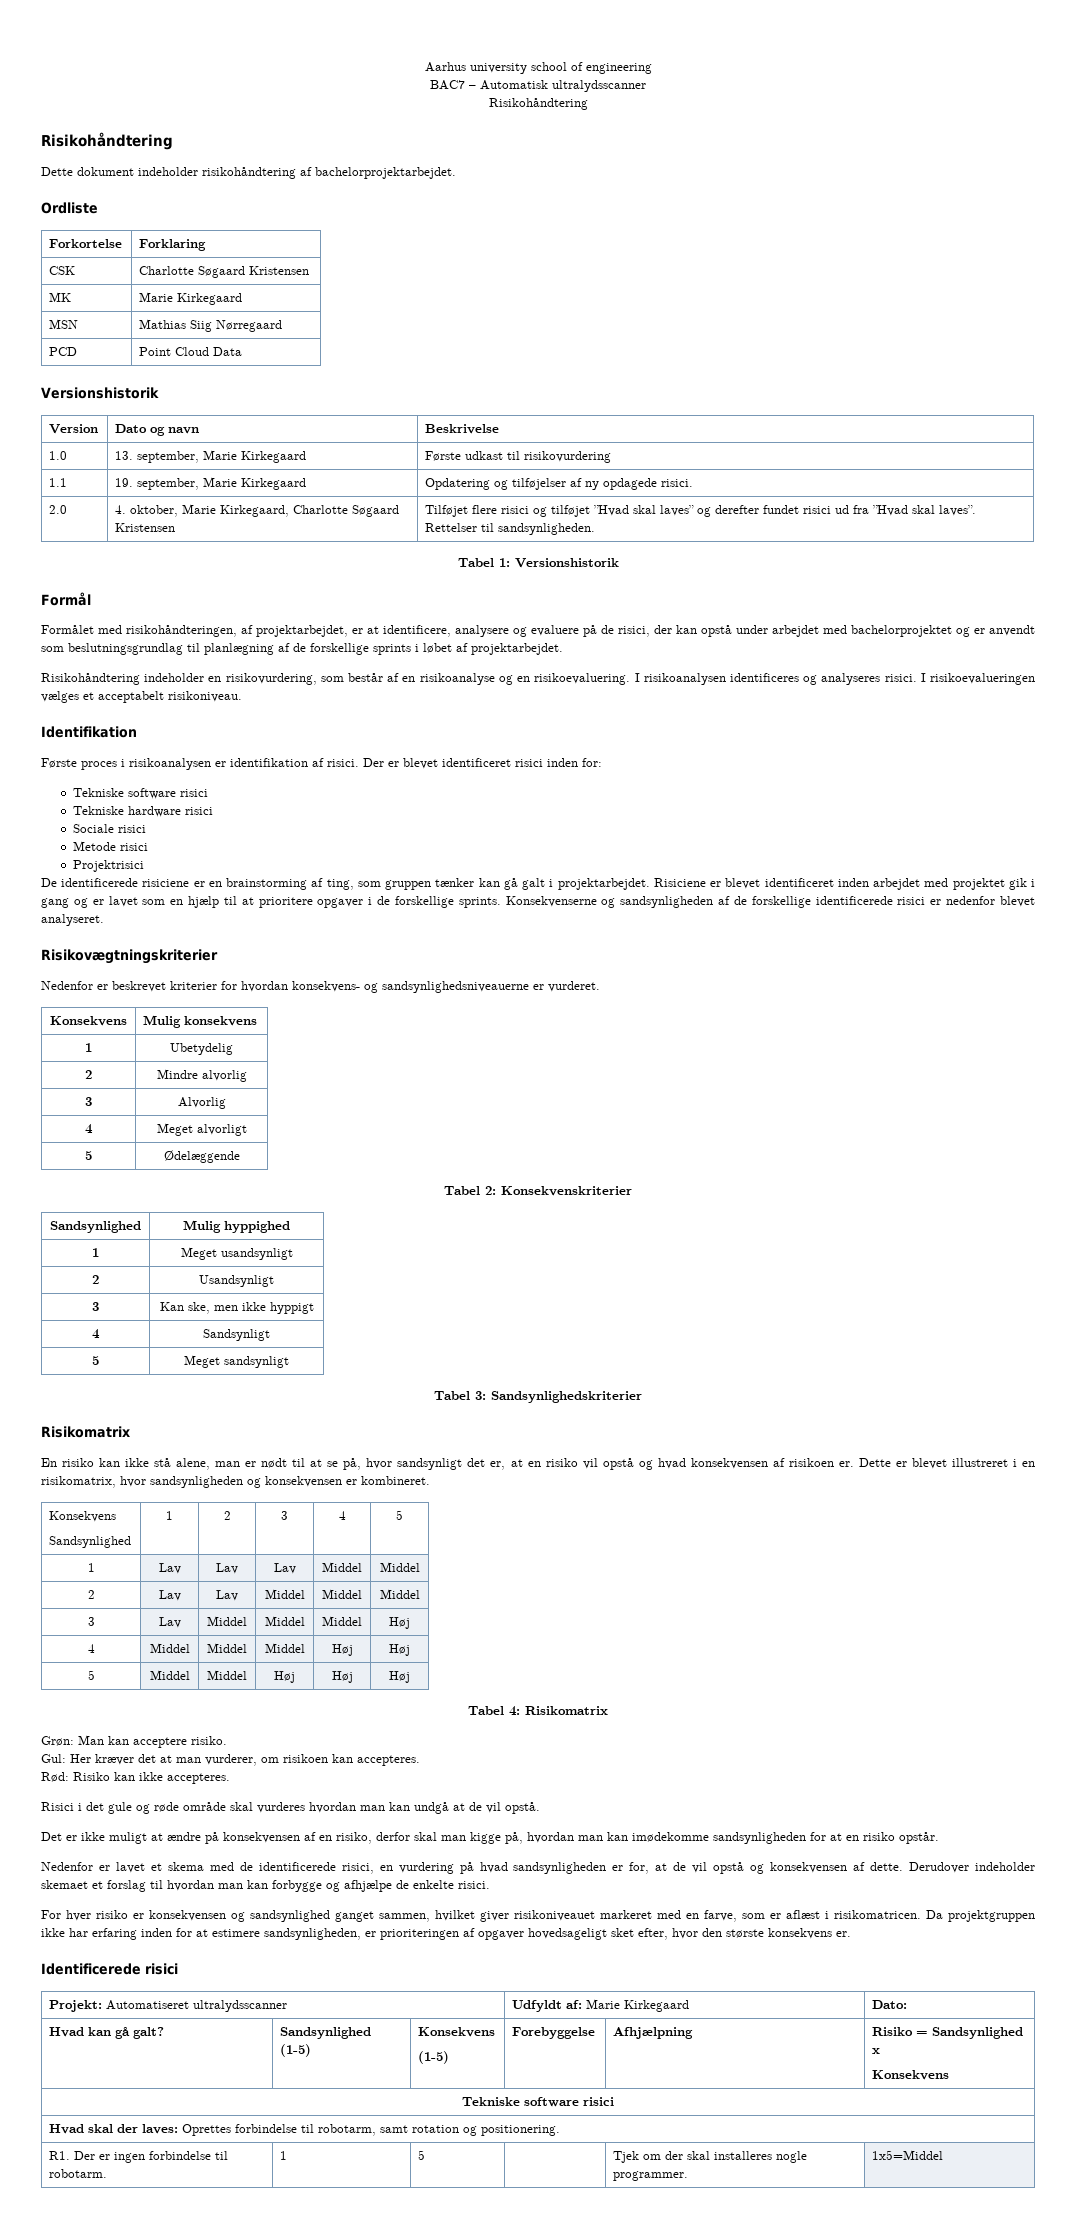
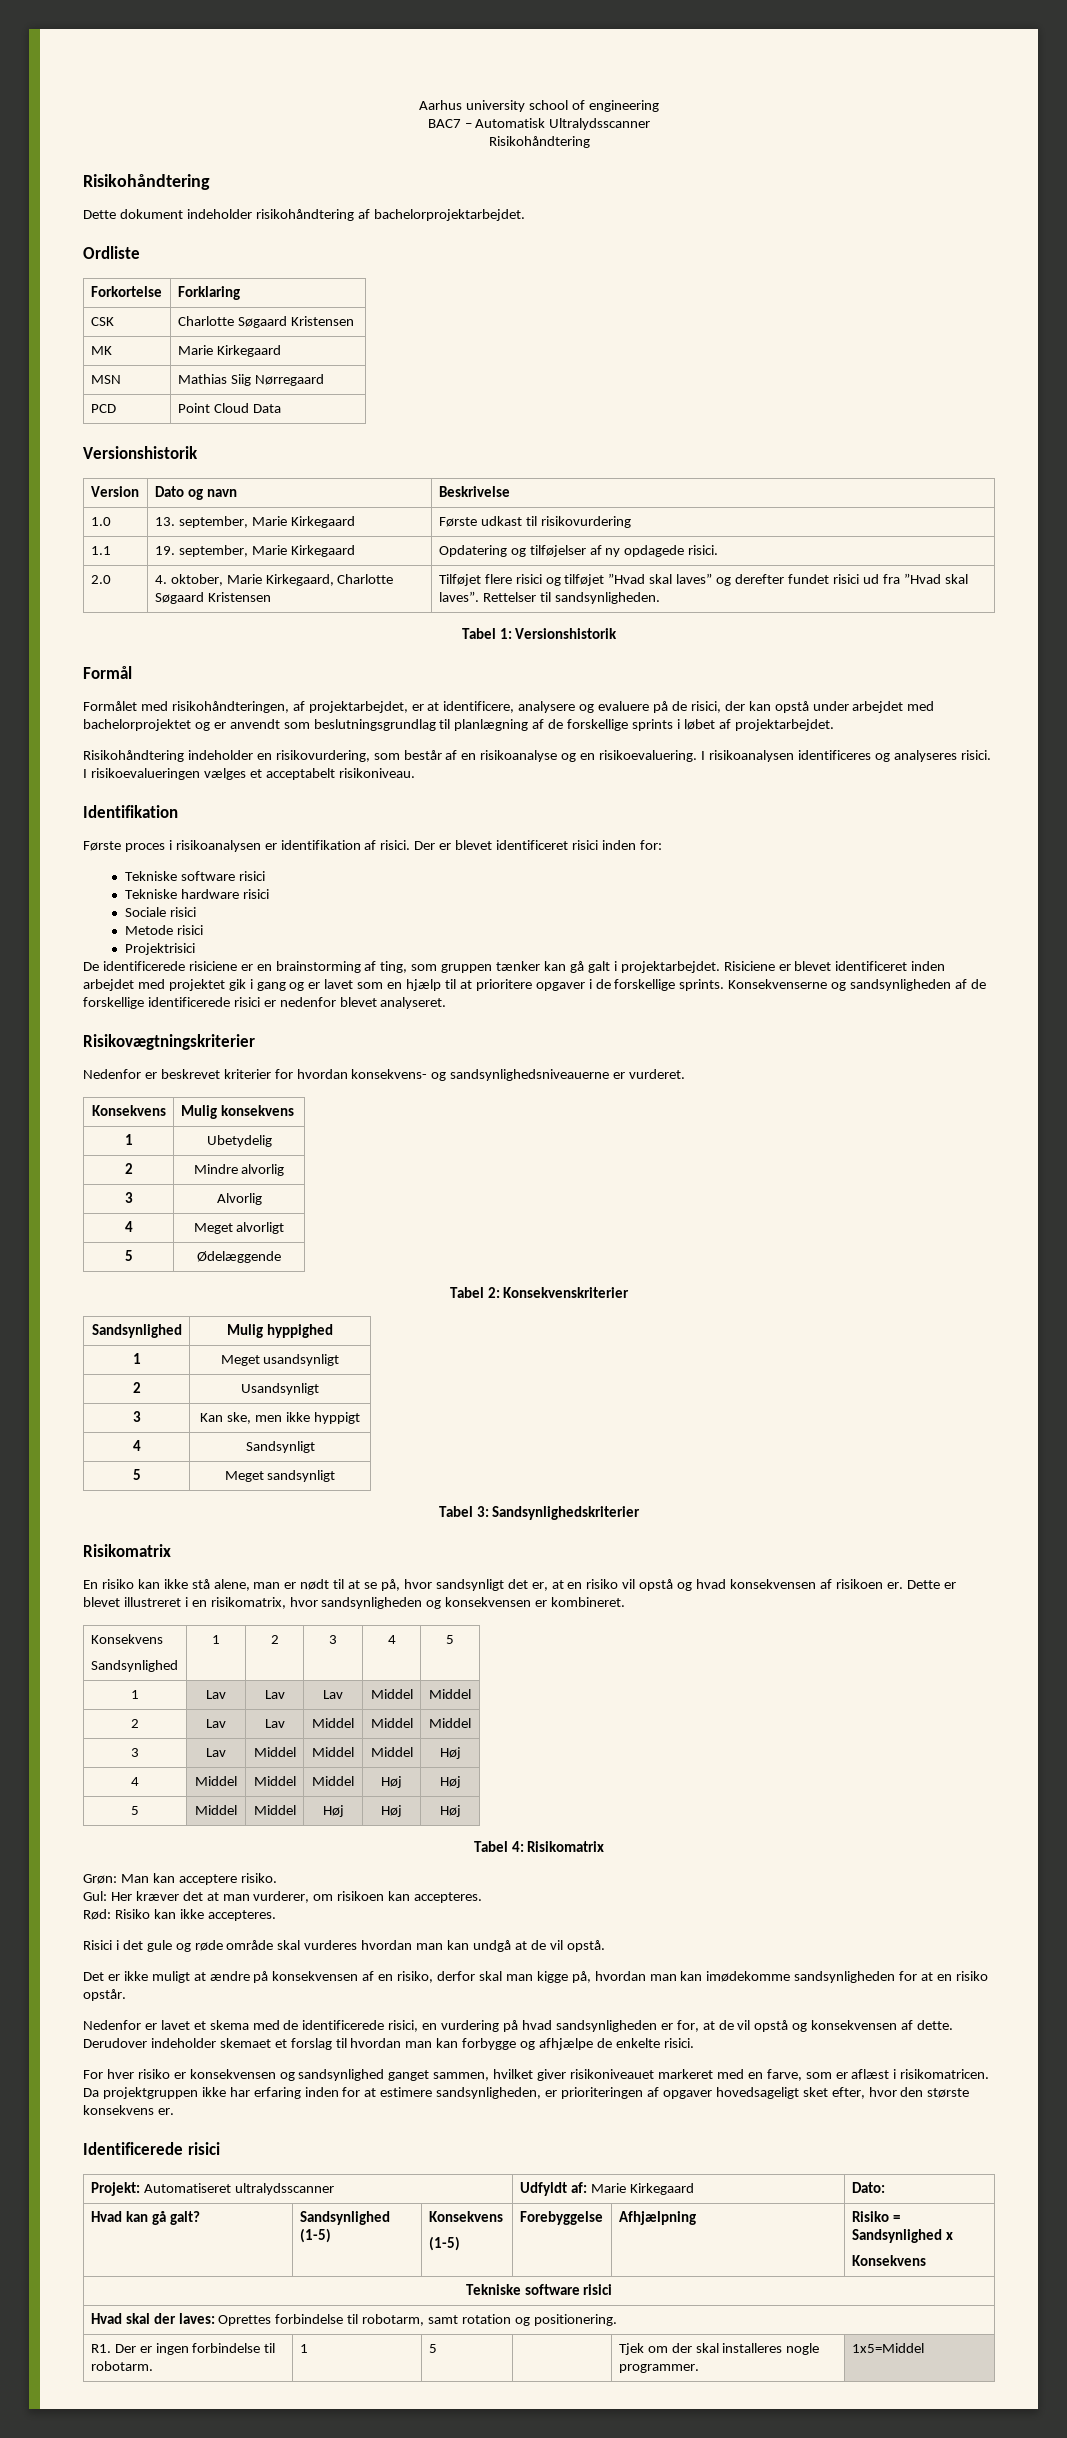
- BAC7 – Automatisk ultralydsscanner
+ BAC7 – Automatisk Ultralydsscanner

